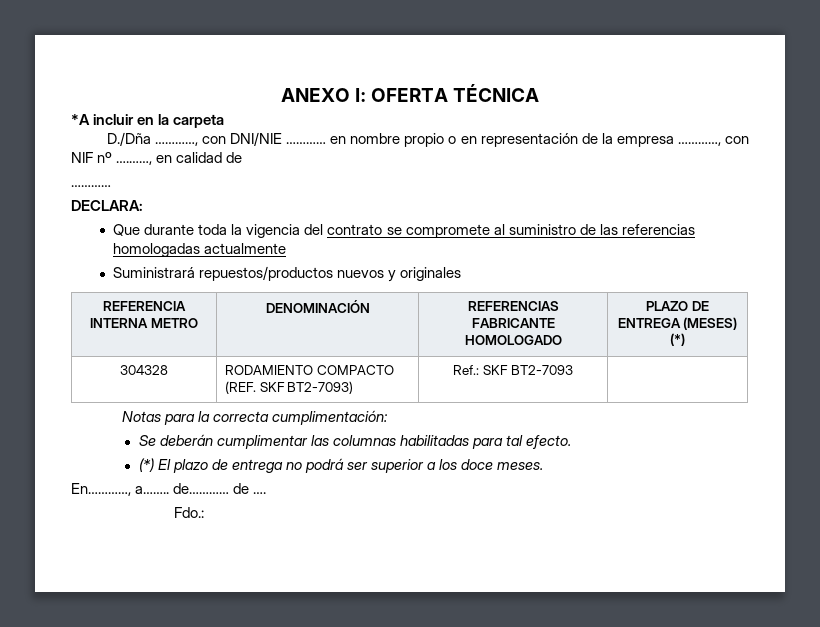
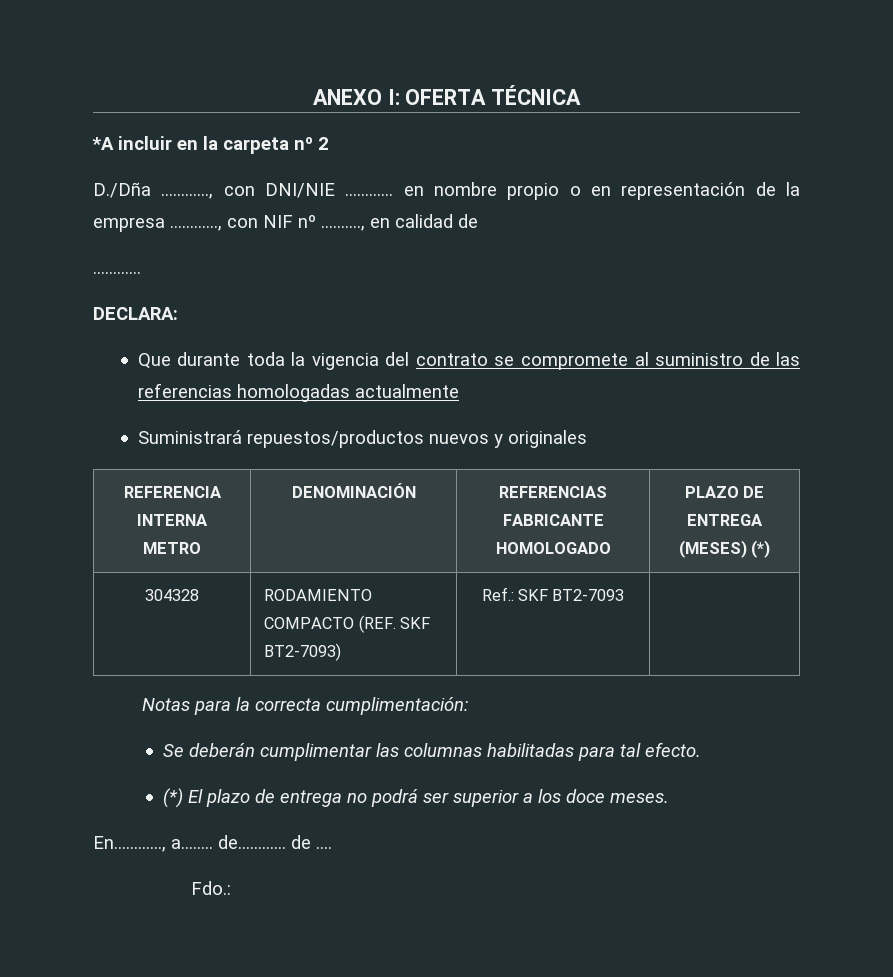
- *A incluir en la carpeta
+ *A incluir en la carpeta nº 2

